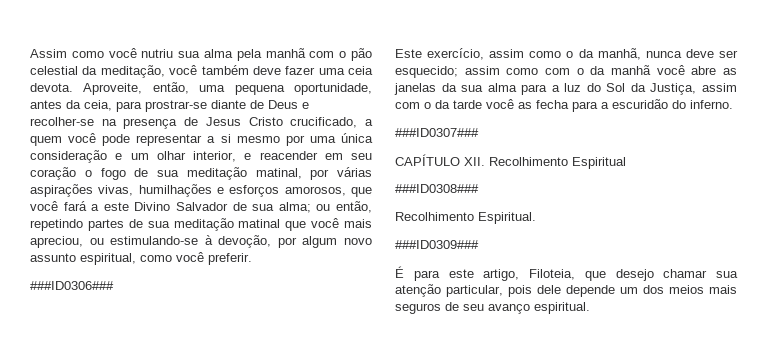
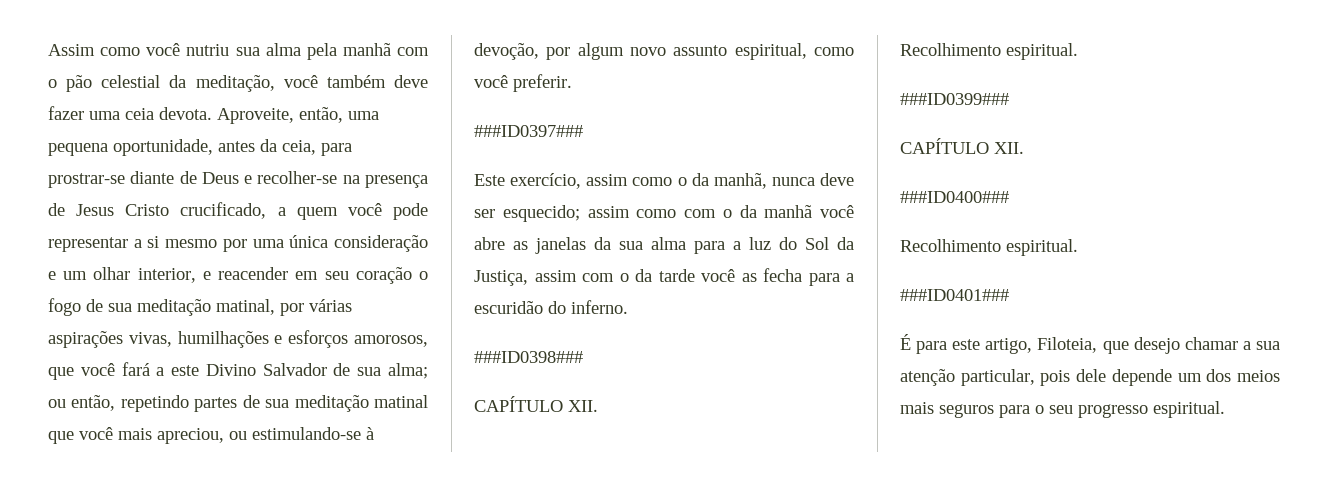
- ###ID0306###
+ ###ID0397###
- ###ID0307###
- CAPÍTULO XII. Recolhimento Espiritual
- ###ID0308###
- Recolhimento Espiritual.
- ###ID0309###
+ ###ID0398###
+ CAPÍTULO XII.
+ Recolhimento espiritual.
+ ###ID0399###
+ CAPÍTULO XII.
+ ###ID0400###
+ Recolhimento espiritual.
+ ###ID0401###
- É para este artigo, Filoteia, que desejo chamar sua atenção particular, pois dele depende um dos meios mais seguros de seu avanço espiritual.
+ É para este artigo, Filoteia, que desejo chamar a sua atenção particular, pois dele depende um dos meios mais seguros para o seu progresso espiritual.

